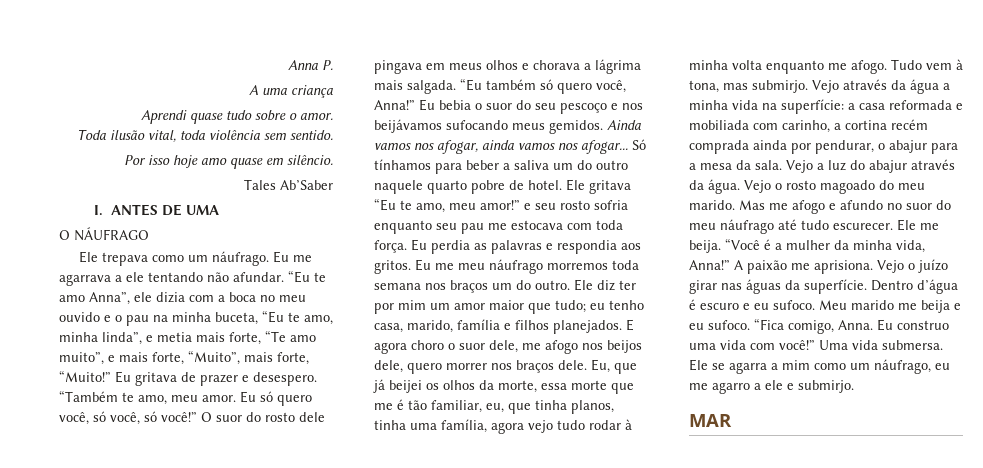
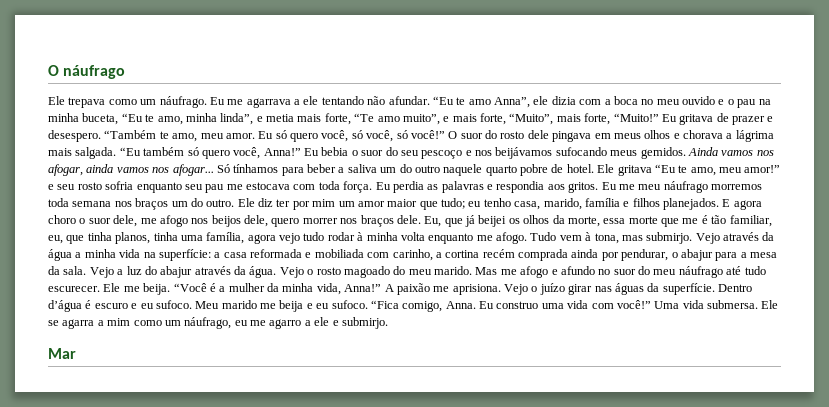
- Anna P.
- A uma criança
- Aprendi quase tudo sobre o amor.
- Toda ilusão vital, toda violência sem sentido.
- Por isso hoje amo quase em silêncio.
- Tales Ab’Saber
- I. ANTES DE UMA
- O NÁUFRAGO
+ O náufrago
- MAR
+ Mar

